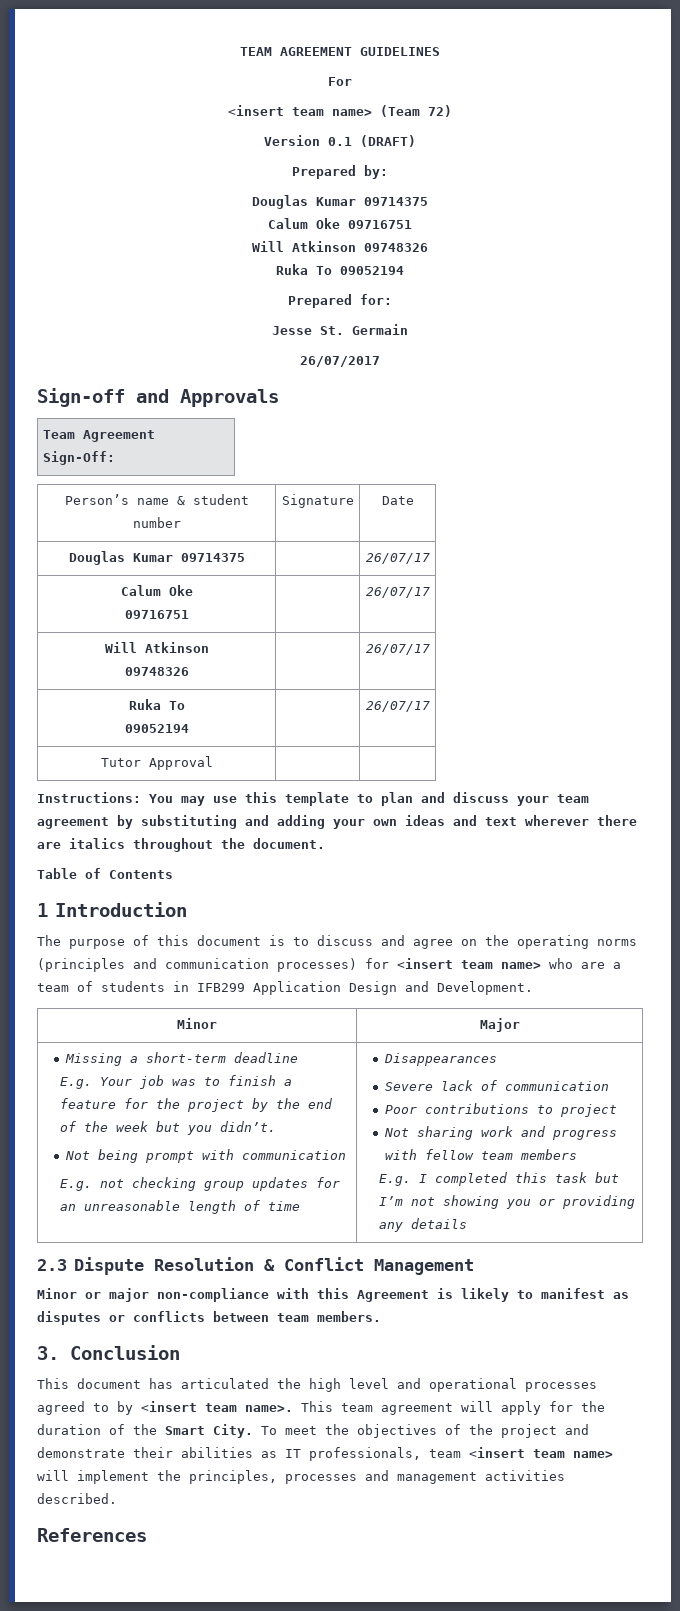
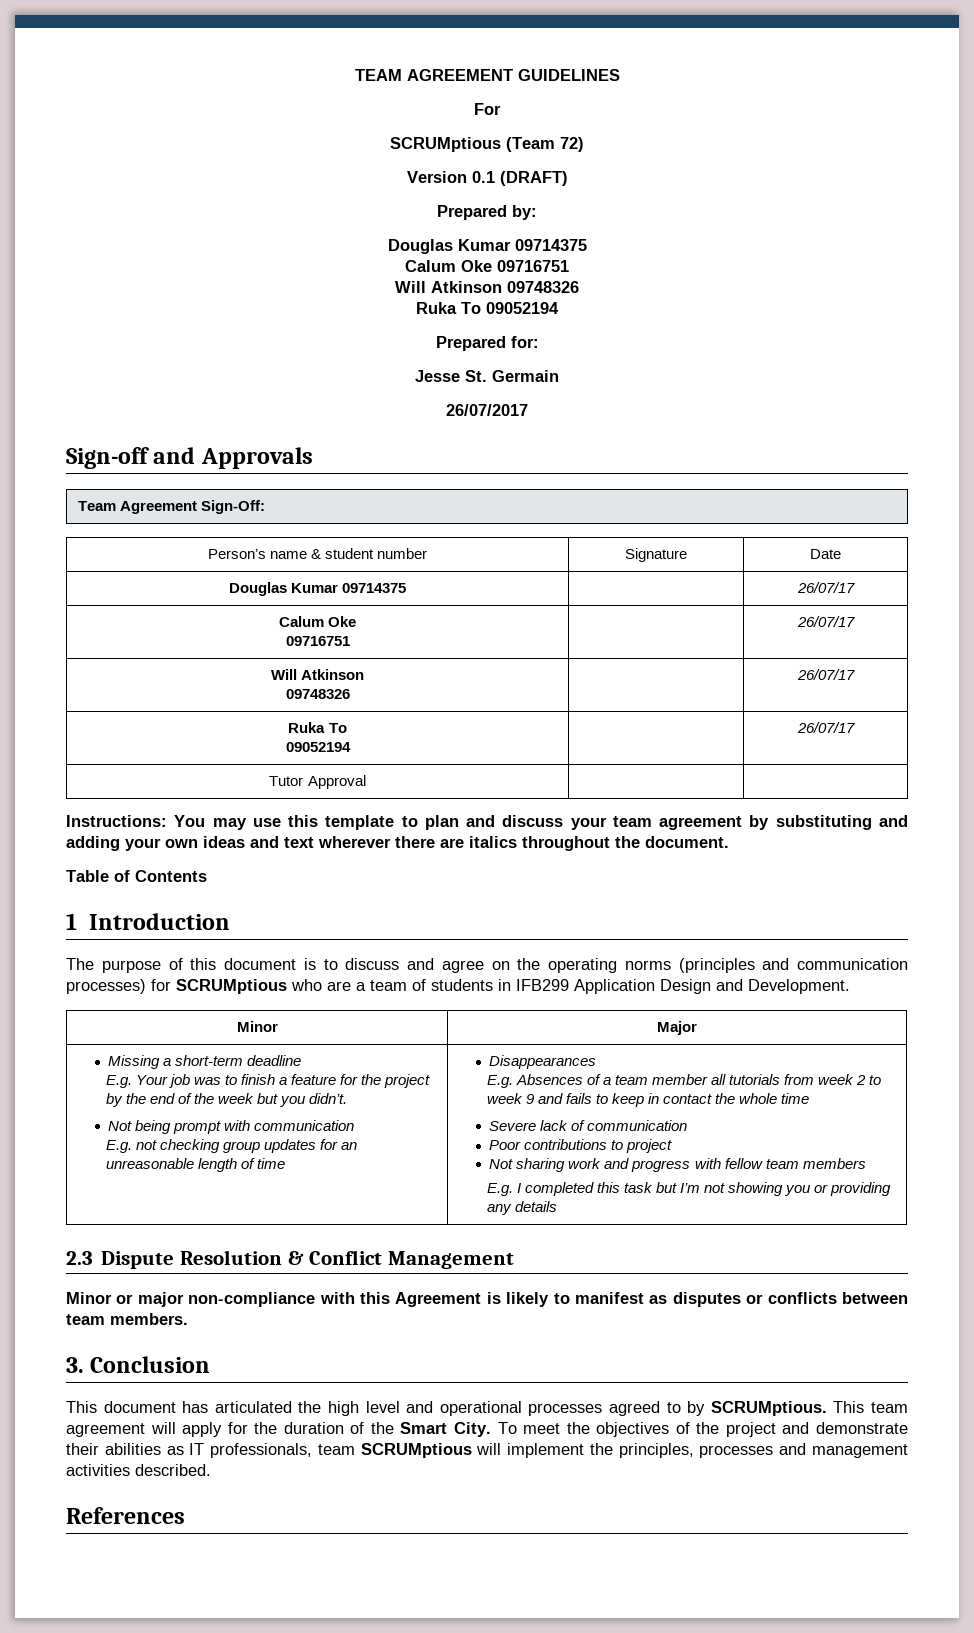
- <insert team name> (Team 72)
+ SCRUMptious (Team 72)
- The purpose of this document is to discuss and agree on the operating norms (principles and communication processes) for <insert team name> who are a team of students in IFB299 Application Design and Development.
+ The purpose of this document is to discuss and agree on the operating norms (principles and communication processes) for SCRUMptious who are a team of students in IFB299 Application Design and Development.
+ E.g. Absences of a team member all tutorials from week 2 to week 9 and fails to keep in contact the whole time
- This document has articulated the high level and operational processes agreed to by <insert team name>.
+ This document has articulated the high level and operational processes agreed to by SCRUMptious.
- To meet the objectives of the project and demonstrate their abilities as IT professionals, team <insert team name> will implement the principles, processes and management activities described.
+ To meet the objectives of the project and demonstrate their abilities as IT professionals, team SCRUMptious will implement the principles, processes and management activities described.

